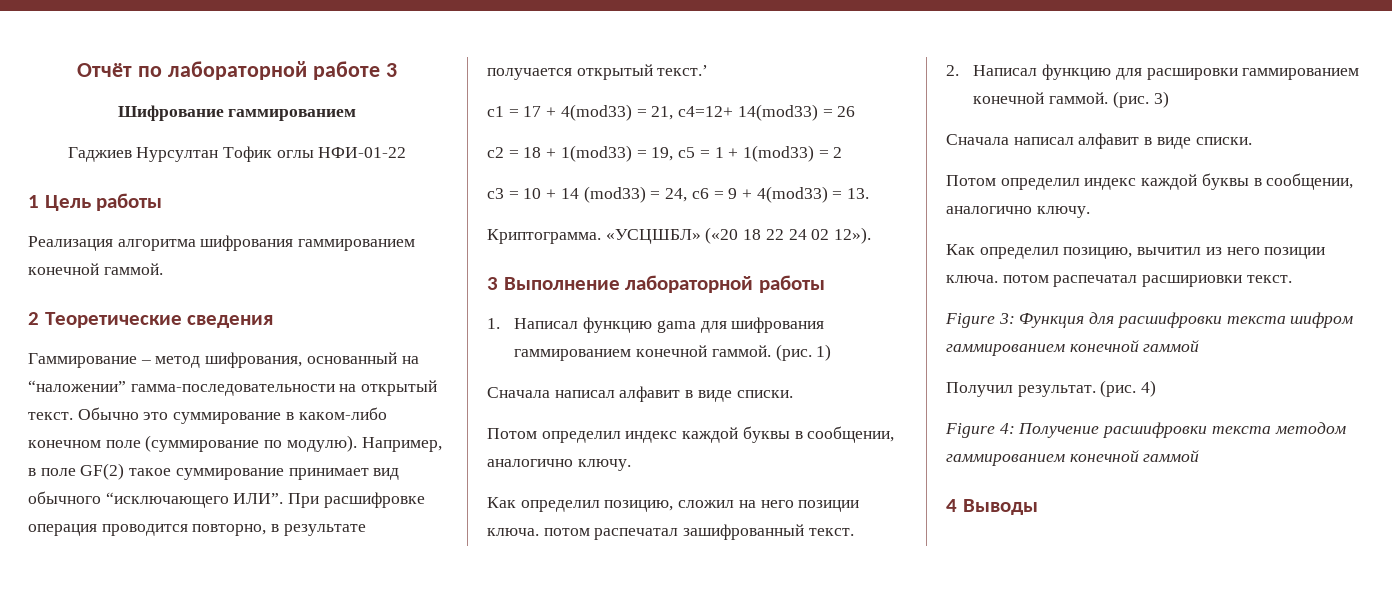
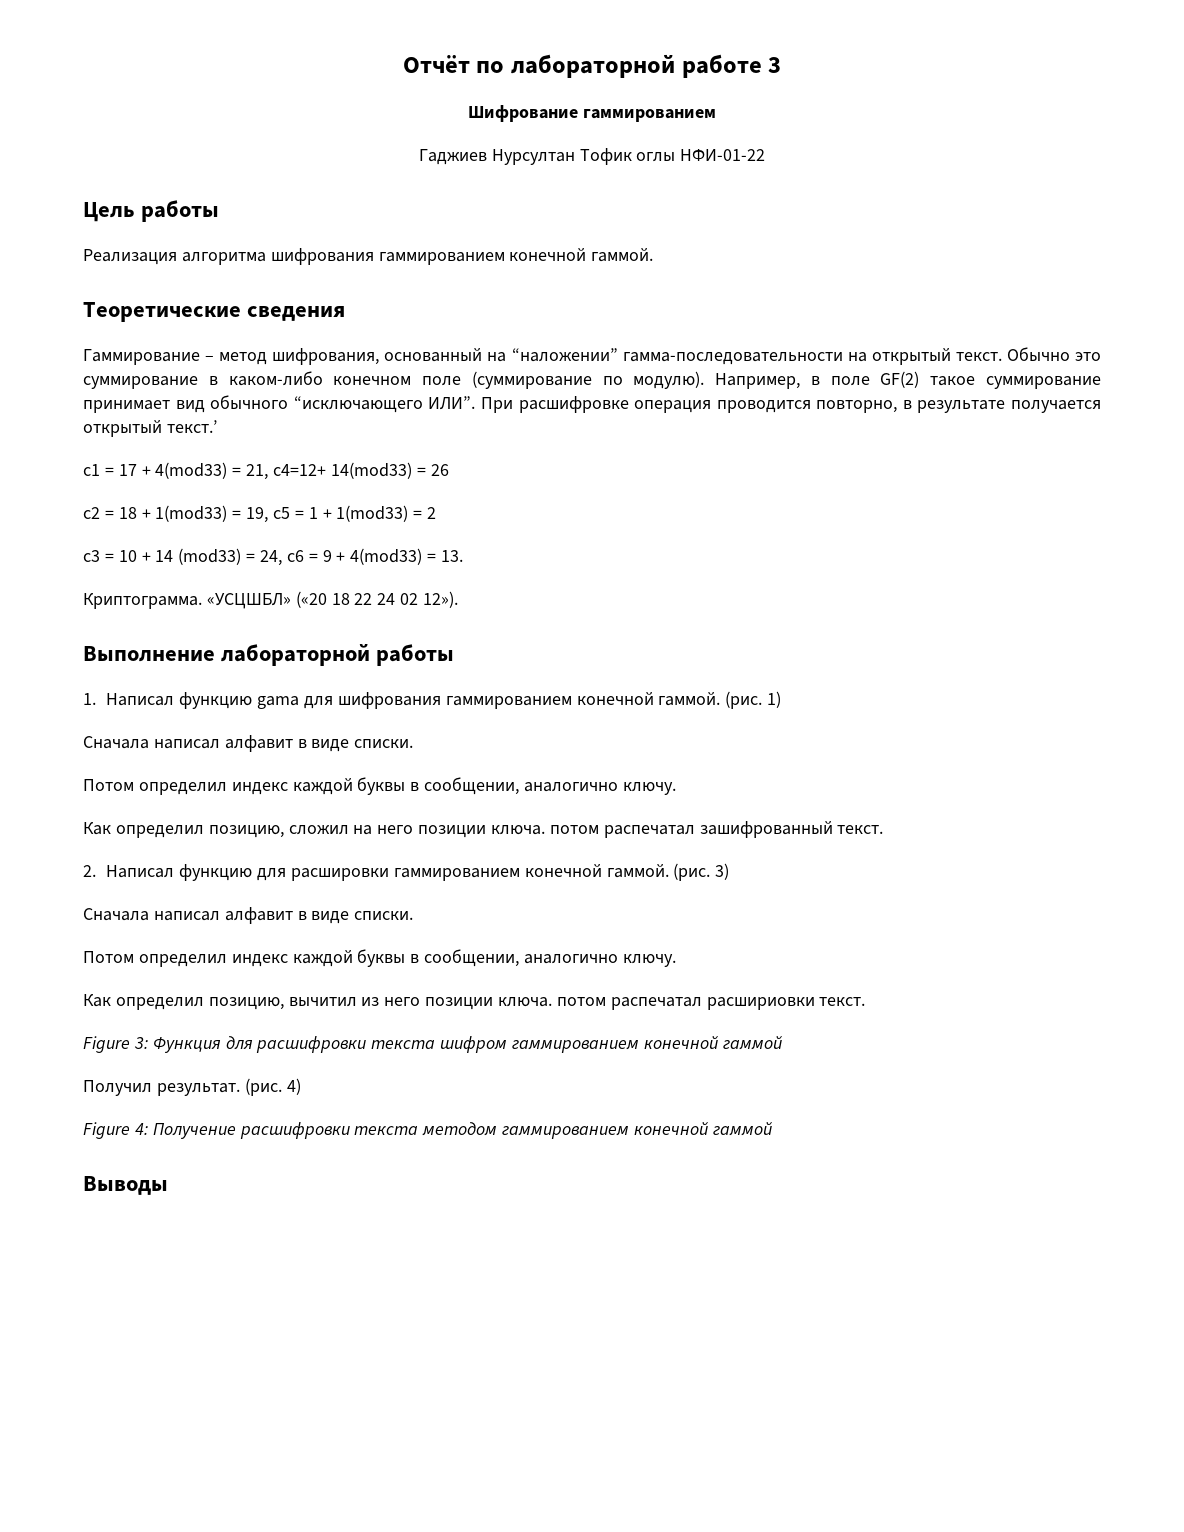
- 1 Цель работы
+ Цель работы
- 2 Теоретические сведения
+ Теоретические сведения
- 3 Выполнение лабораторной работы
+ Выполнение лабораторной работы
- 4 Выводы
+ Выводы

